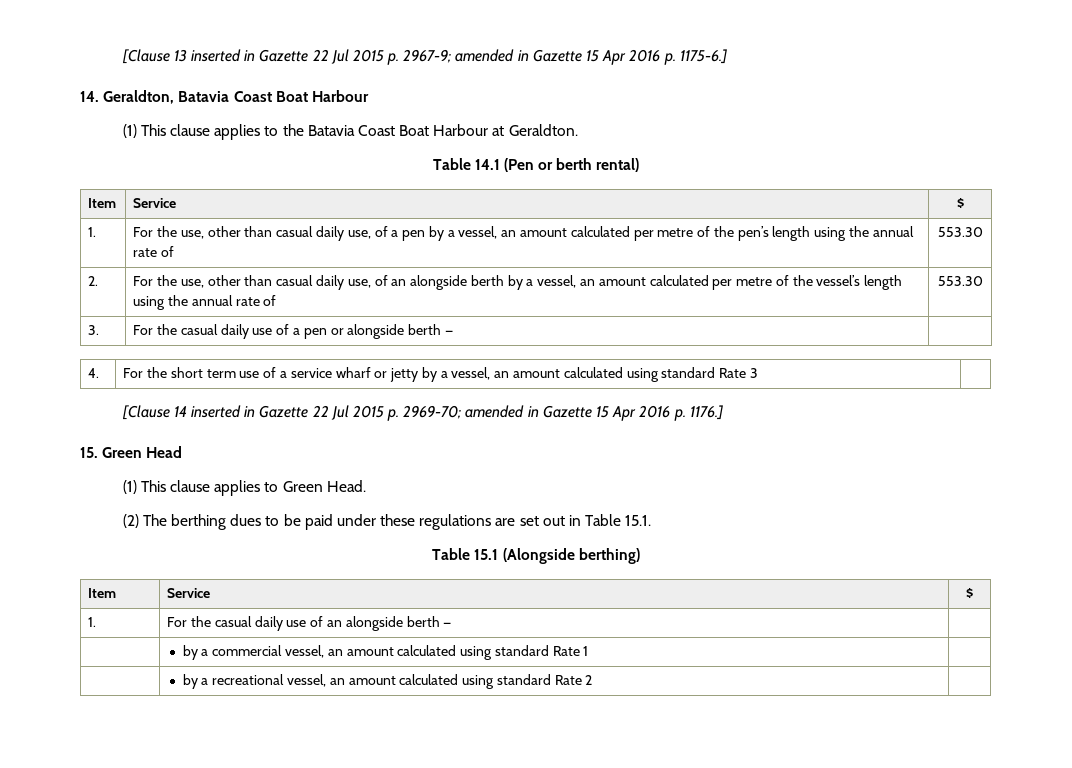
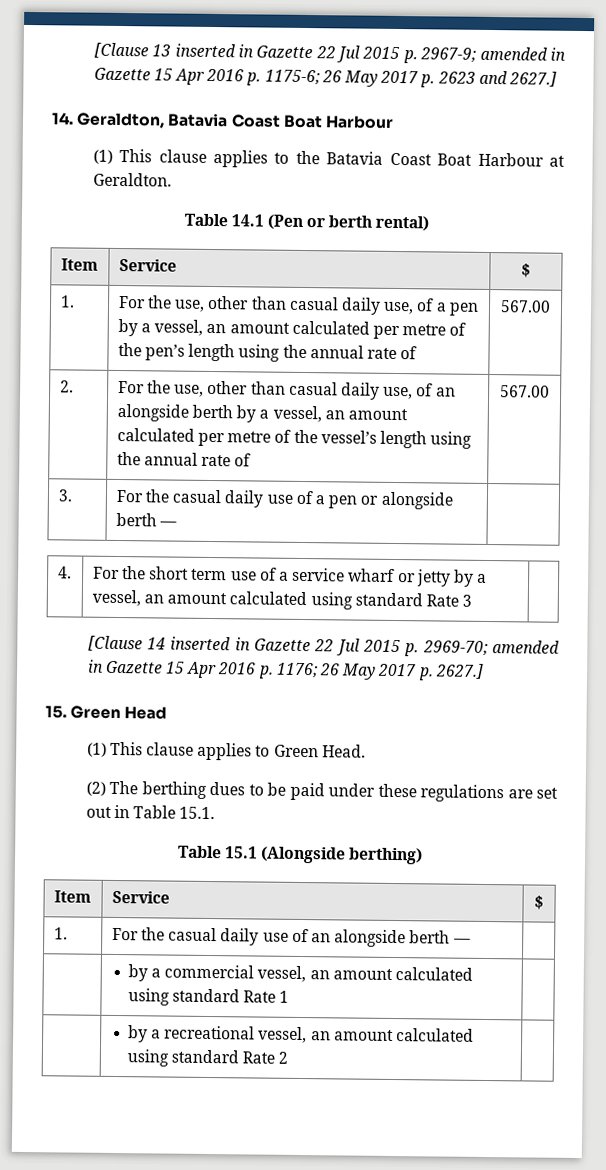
- [Clause 13 inserted in Gazette 22 Jul 2015 p. 2967-9; amended in Gazette 15 Apr 2016 p. 1175-6.]
+ [Clause 13 inserted in Gazette 22 Jul 2015 p. 2967-9; amended in Gazette 15 Apr 2016 p. 1175-6; 26 May 2017 p. 2623 and 2627.]
- 1. | For the use, other than casual daily use, of a pen by a vessel, an amount calculated per metre of the pen’s length using the annual rate of | 553.30
+ 1. | For the use, other than casual daily use, of a pen by a vessel, an amount calculated per metre of the pen’s length using the annual rate of | 567.00
- 2. | For the use, other than casual daily use, of an alongside berth by a vessel, an amount calculated per metre of the vessel’s length using the annual rate of | 553.30
+ 2. | For the use, other than casual daily use, of an alongside berth by a vessel, an amount calculated per metre of the vessel’s length using the annual rate of | 567.00
- [Clause 14 inserted in Gazette 22 Jul 2015 p. 2969-70; amended in Gazette 15 Apr 2016 p. 1176.]
+ [Clause 14 inserted in Gazette 22 Jul 2015 p. 2969-70; amended in Gazette 15 Apr 2016 p. 1176; 26 May 2017 p. 2627.]

